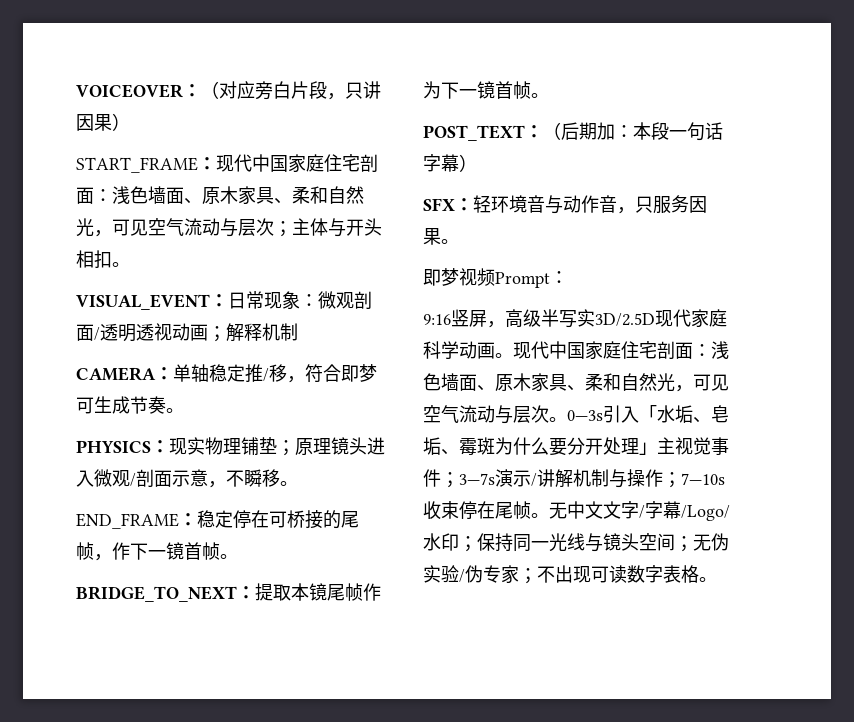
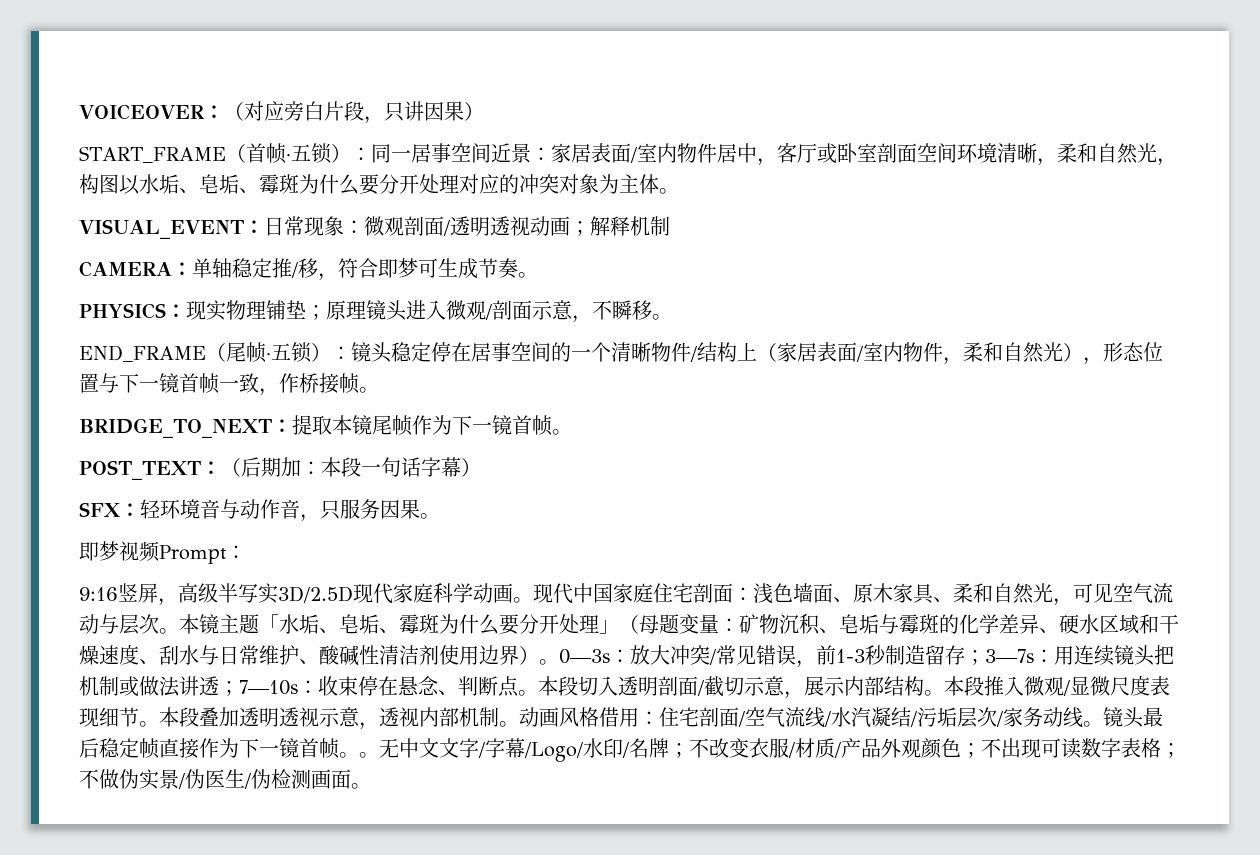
- START_FRAME：现代中国家庭住宅剖面：浅色墙面、原木家具、柔和自然光，可见空气流动与层次；主体与开头相扣。
+ START_FRAME（首帧·五锁）：同一居事空间近景：家居表面/室内物件居中，客厅或卧室剖面空间环境清晰，柔和自然光，构图以水垢、皂垢、霉斑为什么要分开处理对应的冲突对象为主体。
- END_FRAME：稳定停在可桥接的尾帧，作下一镜首帧。
+ END_FRAME（尾帧·五锁）：镜头稳定停在居事空间的一个清晰物件/结构上（家居表面/室内物件，柔和自然光），形态位置与下一镜首帧一致，作桥接帧。
- 0—3s引入「水垢、皂垢、霉斑为什么要分开处理」主视觉事件；3—7s演示/讲解机制与操作；7—10s收束停在尾帧。
+ 本镜主题「水垢、皂垢、霉斑为什么要分开处理」（母题变量：矿物沉积、皂垢与霉斑的化学差异、硬水区域和干燥速度、刮水与日常维护、酸碱性清洁剂使用边界）。0—3s：放大冲突/常见错误，前1-3秒制造留存；3—7s：用连续镜头把机制或做法讲透；7—10s：收束停在悬念、判断点。本段切入透明剖面/截切示意，展示内部结构。本段推入微观/显微尺度表现细节。本段叠加透明透视示意，透视内部机制。动画风格借用：住宅剖面/空气流线/水汽凝结/污垢层次/家务动线。镜头最后稳定帧直接作为下一镜首帧。。
- 无中文文字/字幕/Logo/水印；保持同一光线与镜头空间；无伪实验/伪专家；不出现可读数字表格。
+ 无中文文字/字幕/Logo/水印/名牌；不改变衣服/材质/产品外观颜色；不出现可读数字表格；不做伪实景/伪医生/伪检测画面。

